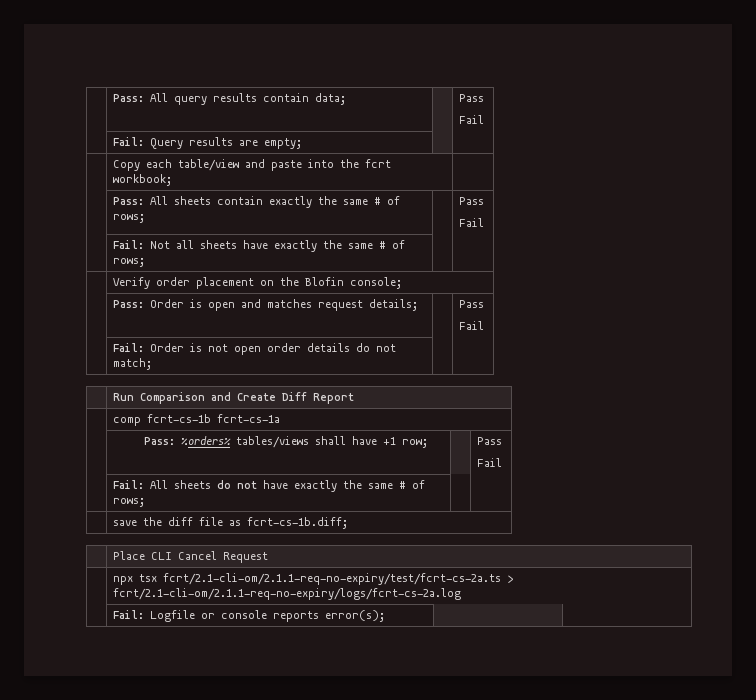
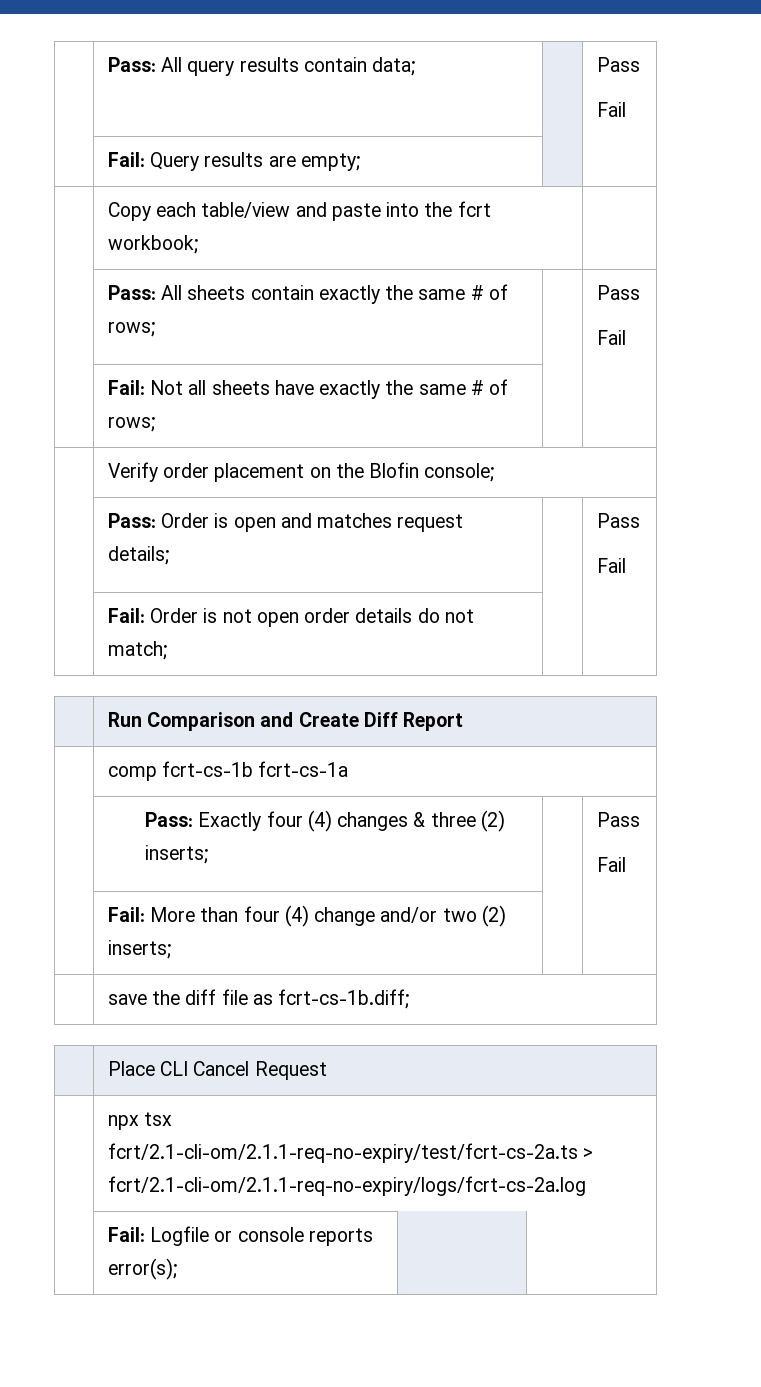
- | Pass: %orders% tables/views shall have +1 row; | | Pass
+ | Pass: Exactly four (4) changes & three (2) inserts; | | Pass
  Fail
- | Fail: All sheets do not have exactly the same # of rows; | |
+ | Fail: More than four (4) change and/or two (2) inserts; | |

